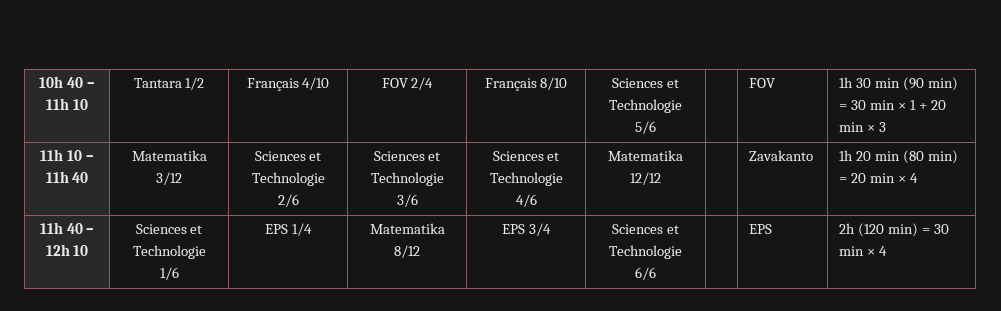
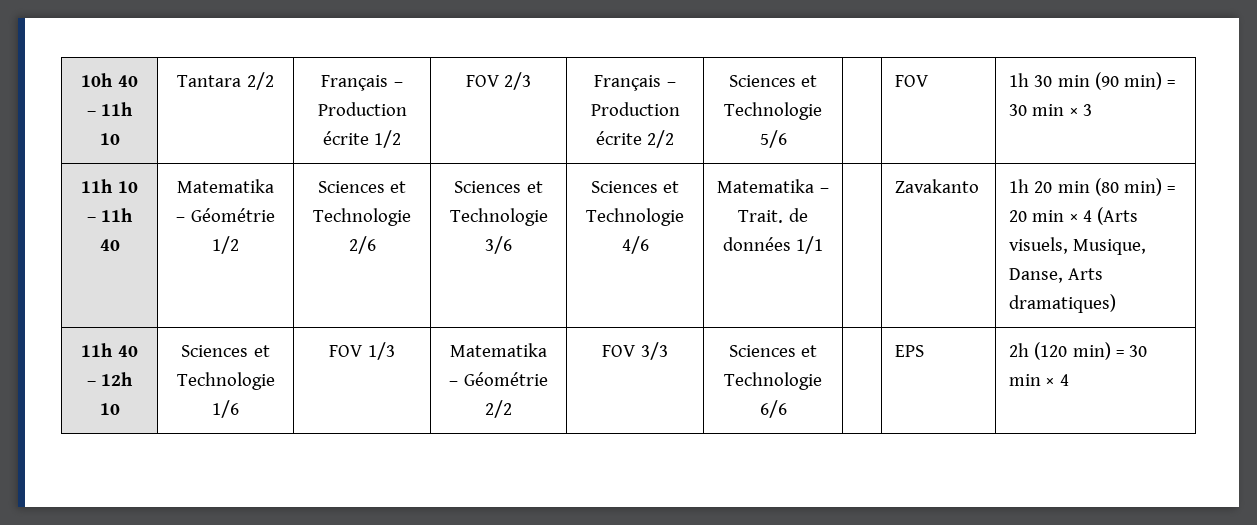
- 10h 40 – 11h 10 | Tantara 1/2 | Français 4/10 | FOV 2/4 | Français 8/10 | Sciences et Technologie 5/6 | | FOV | 1h 30 min (90 min) = 30 min × 1 + 20 min × 3
+ 10h 40 – 11h 10 | Tantara 2/2 | Français – Production écrite 1/2 | FOV 2/3 | Français – Production écrite 2/2 | Sciences et Technologie 5/6 | | FOV | 1h 30 min (90 min) = 30 min × 3
- Matematika 3/12
+ Matematika – Géométrie 1/2
- Matematika 12/12
+ Matematika – Trait. de données 1/1
- 1h 20 min (80 min) = 20 min × 4
+ 1h 20 min (80 min) = 20 min × 4 (Arts visuels, Musique, Danse, Arts dramatiques)
- 11h 40 – 12h 10 | Sciences et Technologie 1/6 | EPS 1/4 | Matematika 8/12 | EPS 3/4 | Sciences et Technologie 6/6 | | EPS | 2h (120 min) = 30 min × 4
+ 11h 40 – 12h 10 | Sciences et Technologie 1/6 | FOV 1/3 | Matematika – Géométrie 2/2 | FOV 3/3 | Sciences et Technologie 6/6 | | EPS | 2h (120 min) = 30 min × 4

